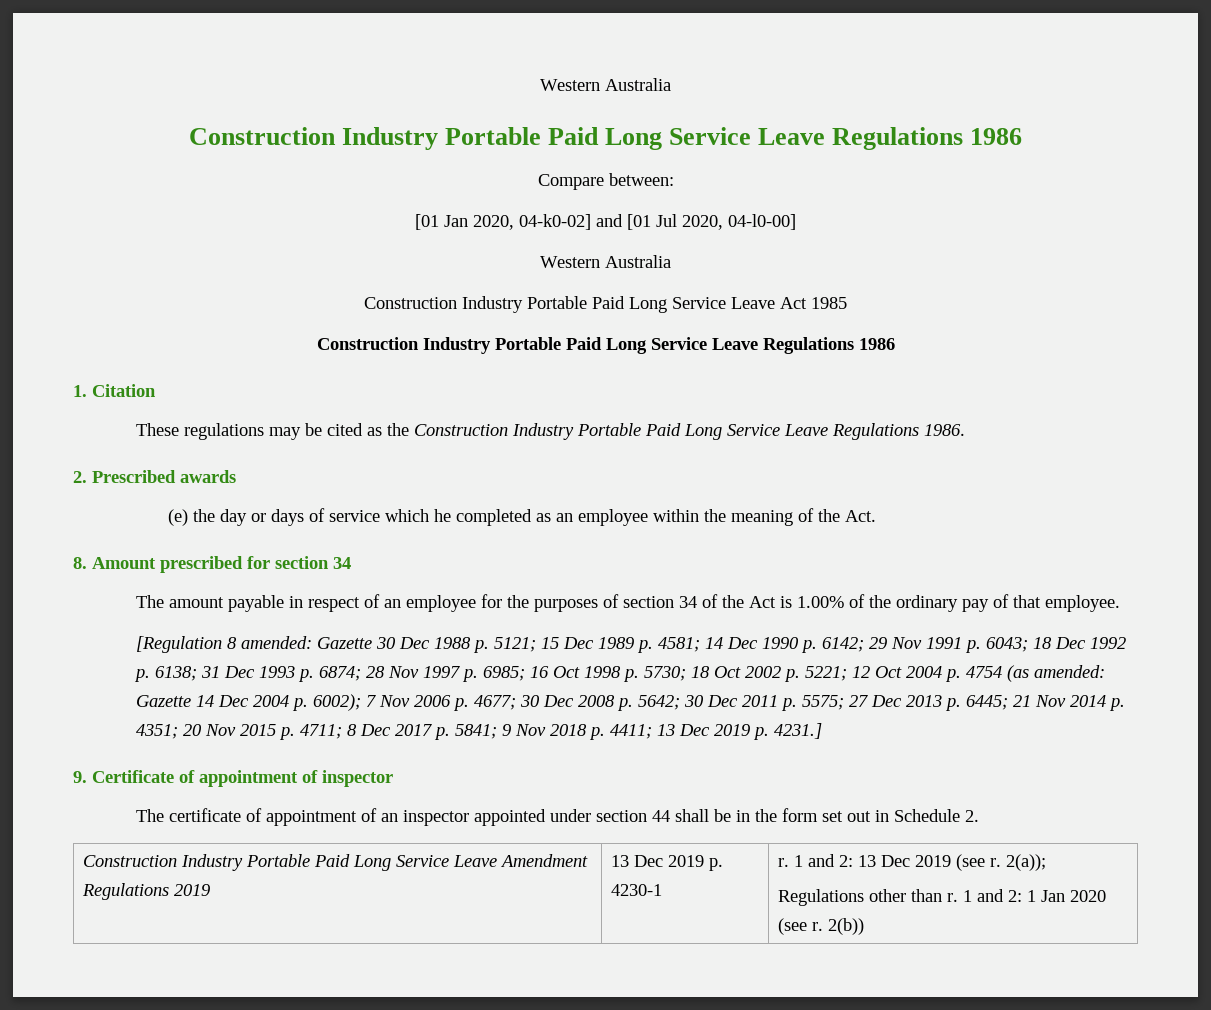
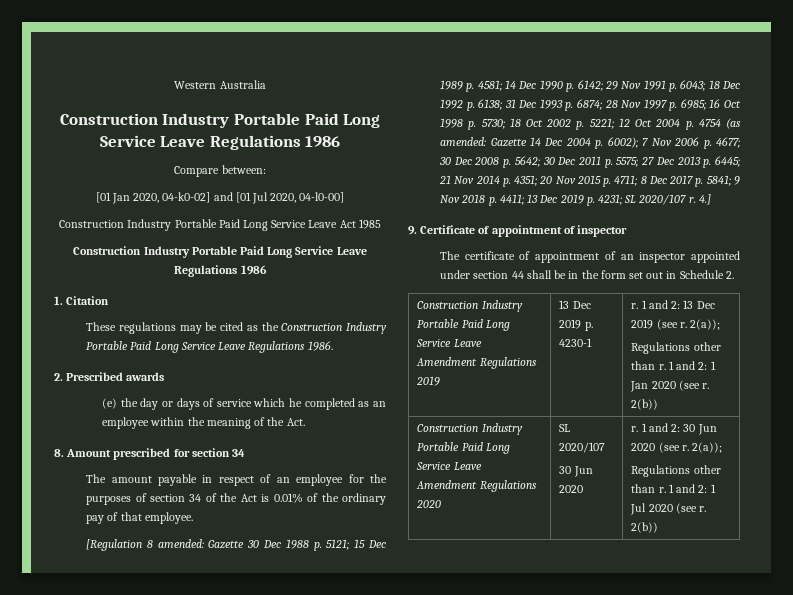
  [01 Jan 2020, 04-k0-02] and [01 Jul 2020, 04-l0-00]
- Western Australia
- The amount payable in respect of an employee for the purposes of section 34 of the Act is 1.00% of the ordinary pay of that employee.
+ The amount payable in respect of an employee for the purposes of section 34 of the Act is 0.01% of the ordinary pay of that employee.
- 13 Dec 2019 p. 4231.]
+ 13 Dec 2019 p. 4231; SL 2020/107 r. 4.]
+ Construction Industry Portable Paid Long Service Leave Amendment Regulations 2020 | SL 2020/107
+ 30 Jun 2020 | r. 1 and 2: 30 Jun 2020 (see r. 2(a));
+ Regulations other than r. 1 and 2: 1 Jul 2020 (see r. 2(b))

